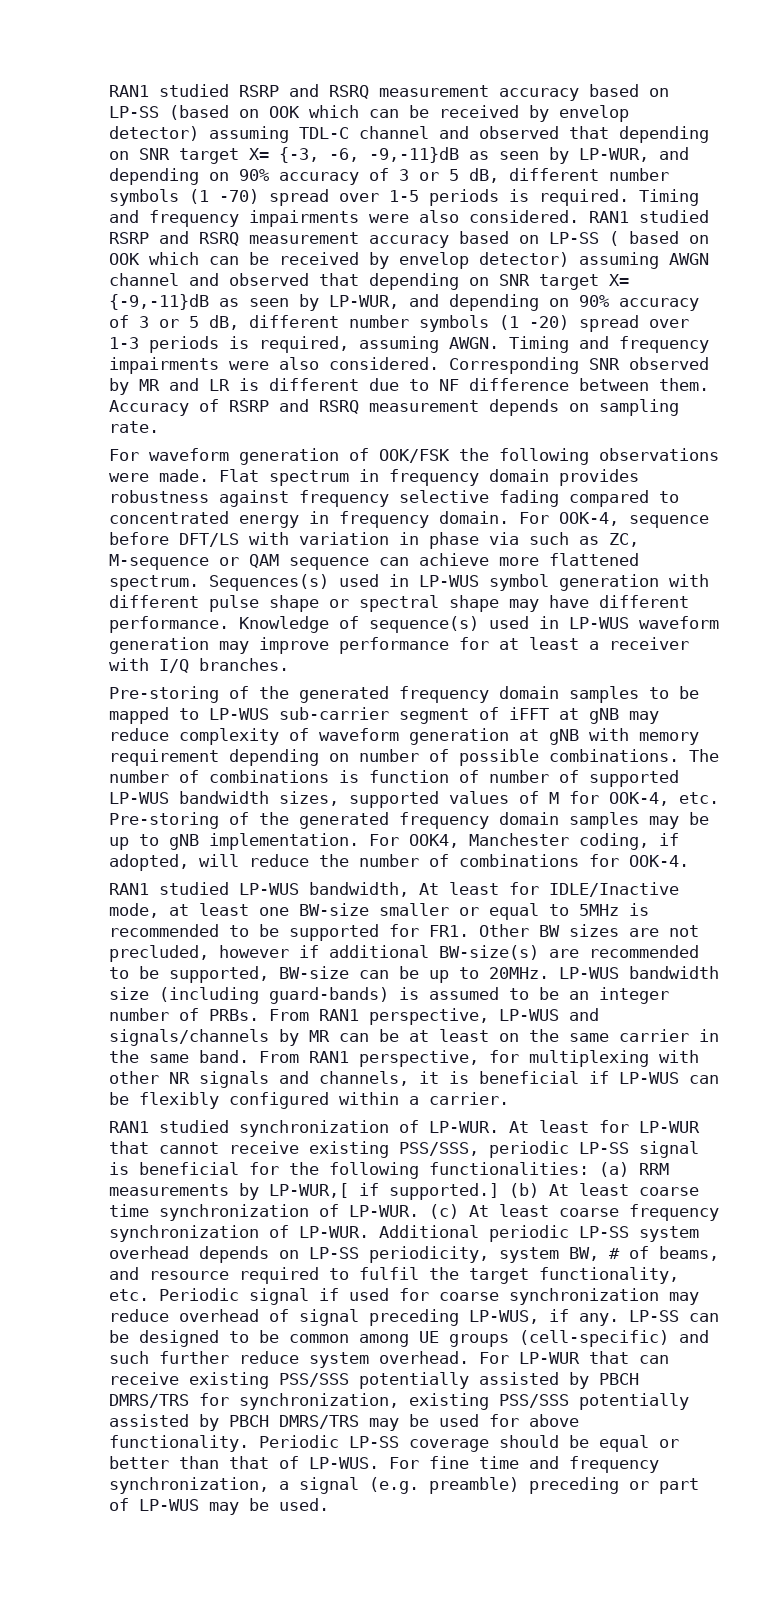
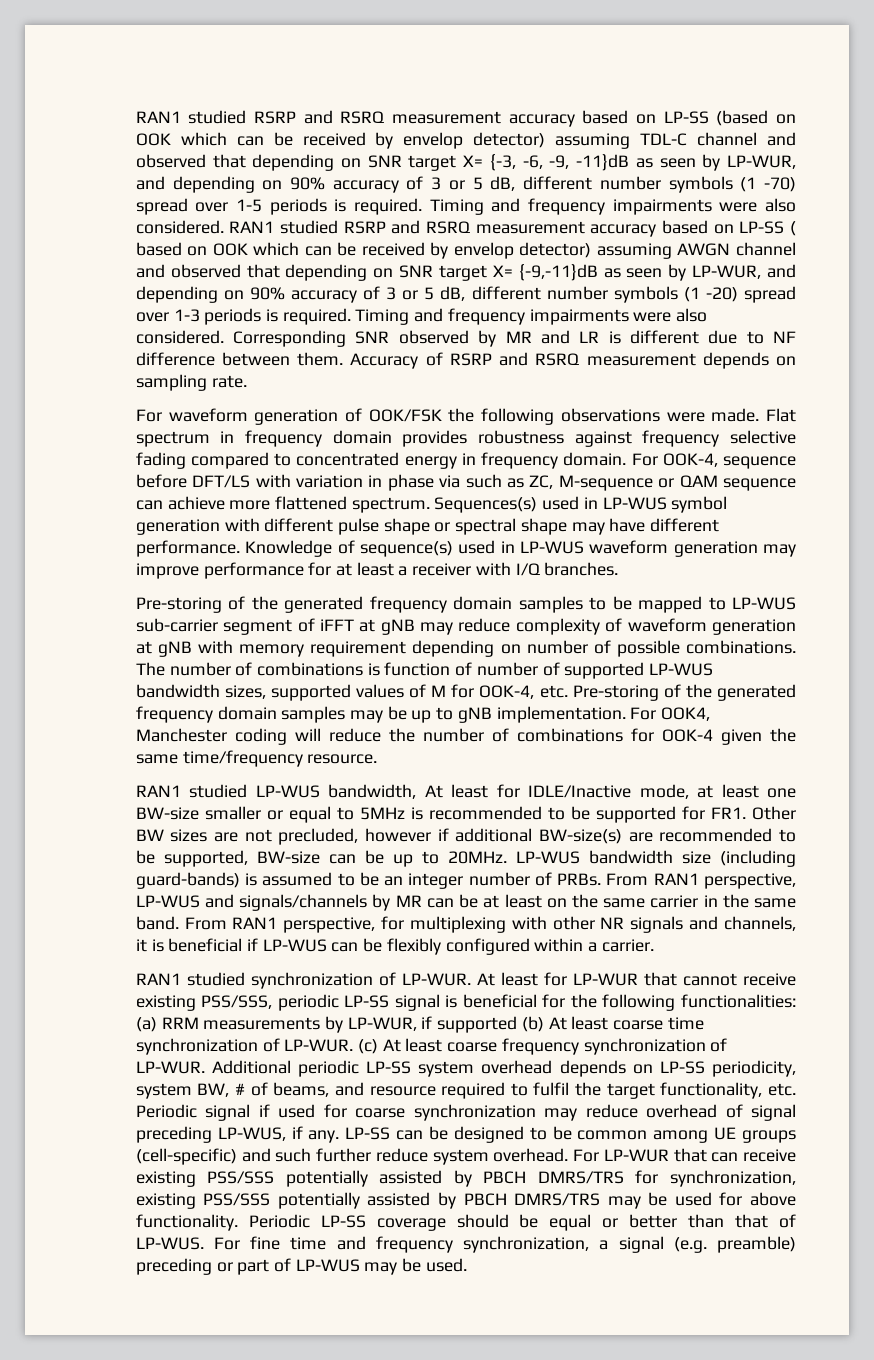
- RAN1 studied RSRP and RSRQ measurement accuracy based on LP-SS (based on OOK which can be received by envelop detector) assuming TDL-C channel and observed that depending on SNR target X= {-3, -6, -9,-11}dB as seen by LP-WUR, and depending on 90% accuracy of 3 or 5 dB, different number symbols (1 -70) spread over 1-5 periods is required.
+ RAN1 studied RSRP and RSRQ measurement accuracy based on LP-SS (based on OOK which can be received by envelop detector) assuming TDL-C channel and observed that depending on SNR target X= {-3, -6, -9, -11}dB as seen by LP-WUR, and depending on 90% accuracy of 3 or 5 dB, different number symbols (1 -70) spread over 1-5 periods is required.
- RAN1 studied RSRP and RSRQ measurement accuracy based on LP-SS ( based on OOK which can be received by envelop detector) assuming AWGN channel and observed that depending on SNR target X= {-9,-11}dB as seen by LP-WUR, and depending on 90% accuracy of 3 or 5 dB, different number symbols (1 -20) spread over 1-3 periods is required, assuming AWGN.
+ RAN1 studied RSRP and RSRQ measurement accuracy based on LP-SS ( based on OOK which can be received by envelop detector) assuming AWGN channel and observed that depending on SNR target X= {-9,-11}dB as seen by LP-WUR, and depending on 90% accuracy of 3 or 5 dB, different number symbols (1 -20) spread over 1-3 periods is required.
- For OOK4, Manchester coding, if adopted, will reduce the number of combinations for OOK-4.
+ For OOK4, Manchester coding will reduce the number of combinations for OOK-4 given the same time/frequency resource.
- At least for LP-WUR that cannot receive existing PSS/SSS, periodic LP-SS signal is beneficial for the following functionalities: (a) RRM measurements by LP-WUR,[ if supported.] (b) At least coarse time synchronization of LP-WUR.
+ At least for LP-WUR that cannot receive existing PSS/SSS, periodic LP-SS signal is beneficial for the following functionalities: (a) RRM measurements by LP-WUR, if supported (b) At least coarse time synchronization of LP-WUR.

